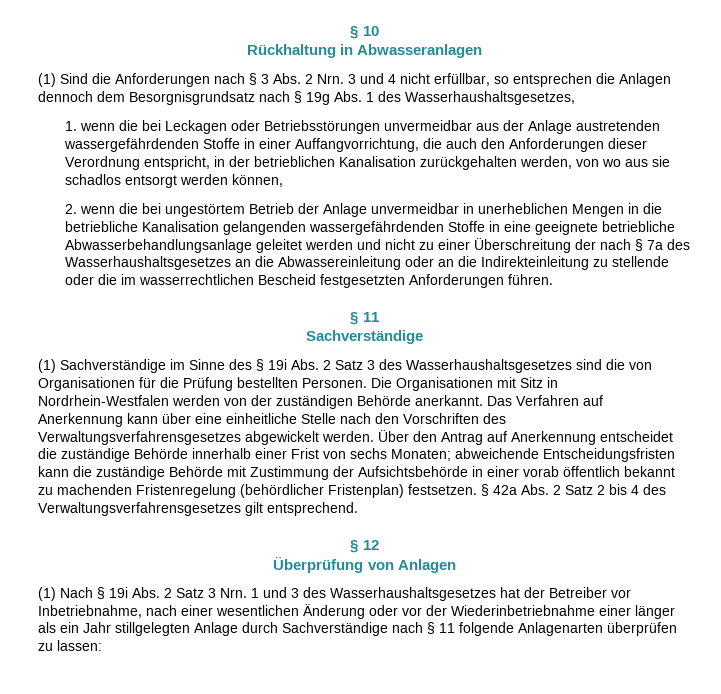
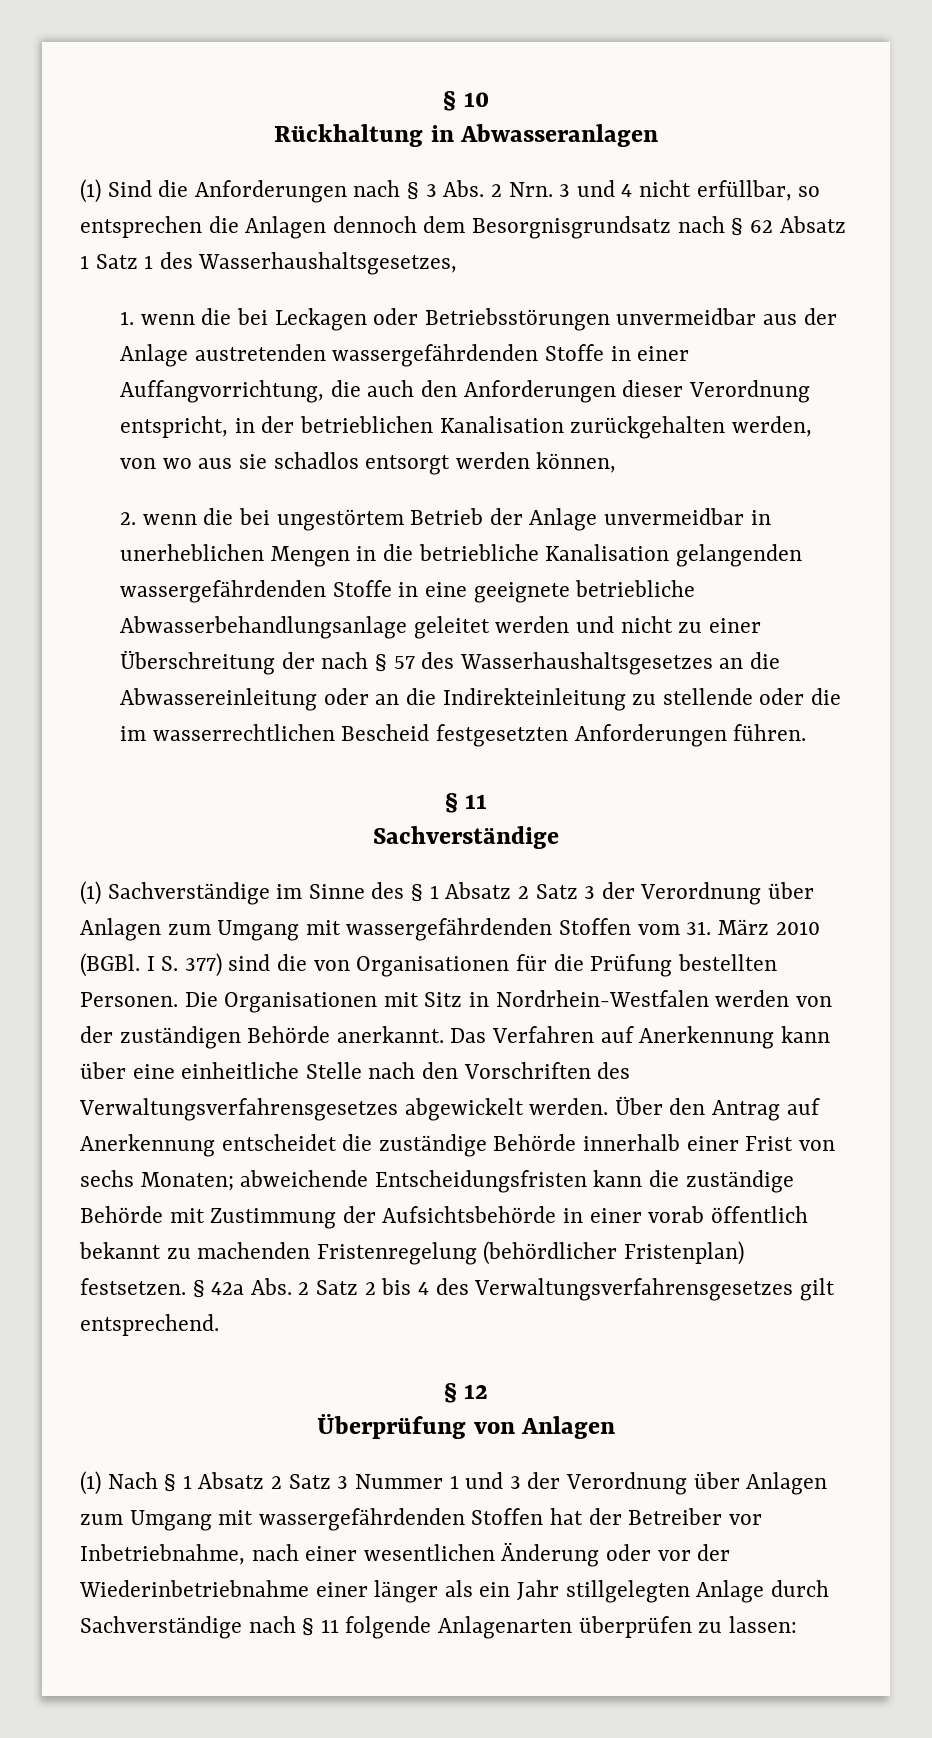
- (1) Sind die Anforderungen nach § 3 Abs. 2 Nrn. 3 und 4 nicht erfüllbar, so entsprechen die Anlagen dennoch dem Besorgnisgrundsatz nach § 19g Abs. 1 des Wasserhaushaltsgesetzes,
+ (1) Sind die Anforderungen nach § 3 Abs. 2 Nrn. 3 und 4 nicht erfüllbar, so entsprechen die Anlagen dennoch dem Besorgnisgrundsatz nach § 62 Absatz 1 Satz 1 des Wasserhaushaltsgesetzes,
- 2. wenn die bei ungestörtem Betrieb der Anlage unvermeidbar in unerheblichen Mengen in die betriebliche Kanalisation gelangenden wassergefährdenden Stoffe in eine geeignete betriebliche Abwasserbehandlungsanlage geleitet werden und nicht zu einer Überschreitung der nach § 7a des Wasserhaushaltsgesetzes an die Abwassereinleitung oder an die Indirekteinleitung zu stellende oder die im wasserrechtlichen Bescheid festgesetzten Anforderungen führen.
+ 2. wenn die bei ungestörtem Betrieb der Anlage unvermeidbar in unerheblichen Mengen in die betriebliche Kanalisation gelangenden wassergefährdenden Stoffe in eine geeignete betriebliche Abwasserbehandlungsanlage geleitet werden und nicht zu einer Überschreitung der nach § 57 des Wasserhaushaltsgesetzes an die Abwassereinleitung oder an die Indirekteinleitung zu stellende oder die im wasserrechtlichen Bescheid festgesetzten Anforderungen führen.
- (1) Sachverständige im Sinne des § 19i Abs. 2 Satz 3 des Wasserhaushaltsgesetzes sind die von Organisationen für die Prüfung bestellten Personen.
+ (1) Sachverständige im Sinne des § 1 Absatz 2 Satz 3 der Verordnung über Anlagen zum Umgang mit wassergefährdenden Stoffen vom 31. März 2010 (BGBl. I S. 377) sind die von Organisationen für die Prüfung bestellten Personen.
- (1) Nach § 19i Abs. 2 Satz 3 Nrn. 1 und 3 des Wasserhaushaltsgesetzes hat der Betreiber vor Inbetriebnahme, nach einer wesentlichen Änderung oder vor der Wiederinbetriebnahme einer länger als ein Jahr stillgelegten Anlage durch Sachverständige nach § 11 folgende Anlagenarten überprüfen zu lassen:
+ (1) Nach § 1 Absatz 2 Satz 3 Nummer 1 und 3 der Verordnung über Anlagen zum Umgang mit wassergefährdenden Stoffen hat der Betreiber vor Inbetriebnahme, nach einer wesentlichen Änderung oder vor der Wiederinbetriebnahme einer länger als ein Jahr stillgelegten Anlage durch Sachverständige nach § 11 folgende Anlagenarten überprüfen zu lassen:

